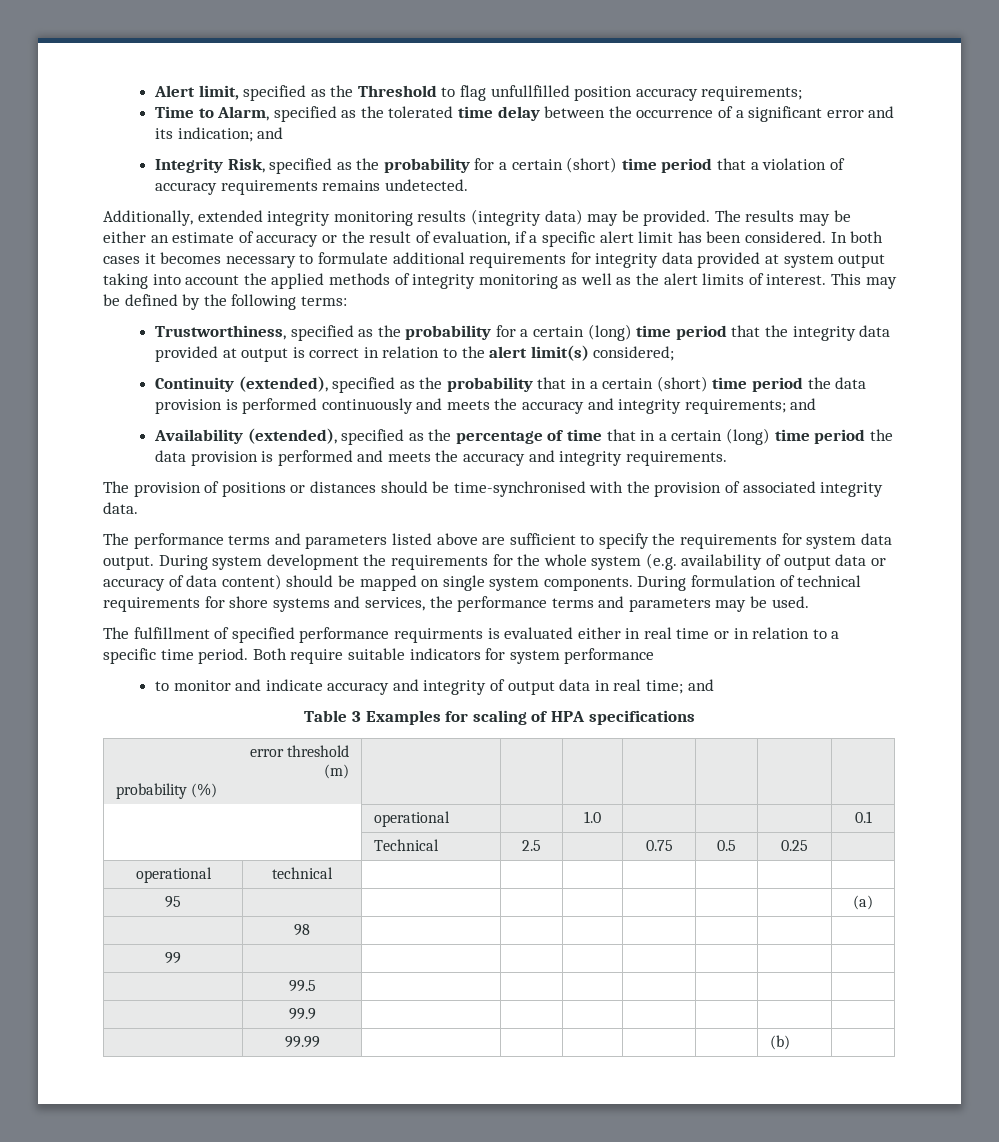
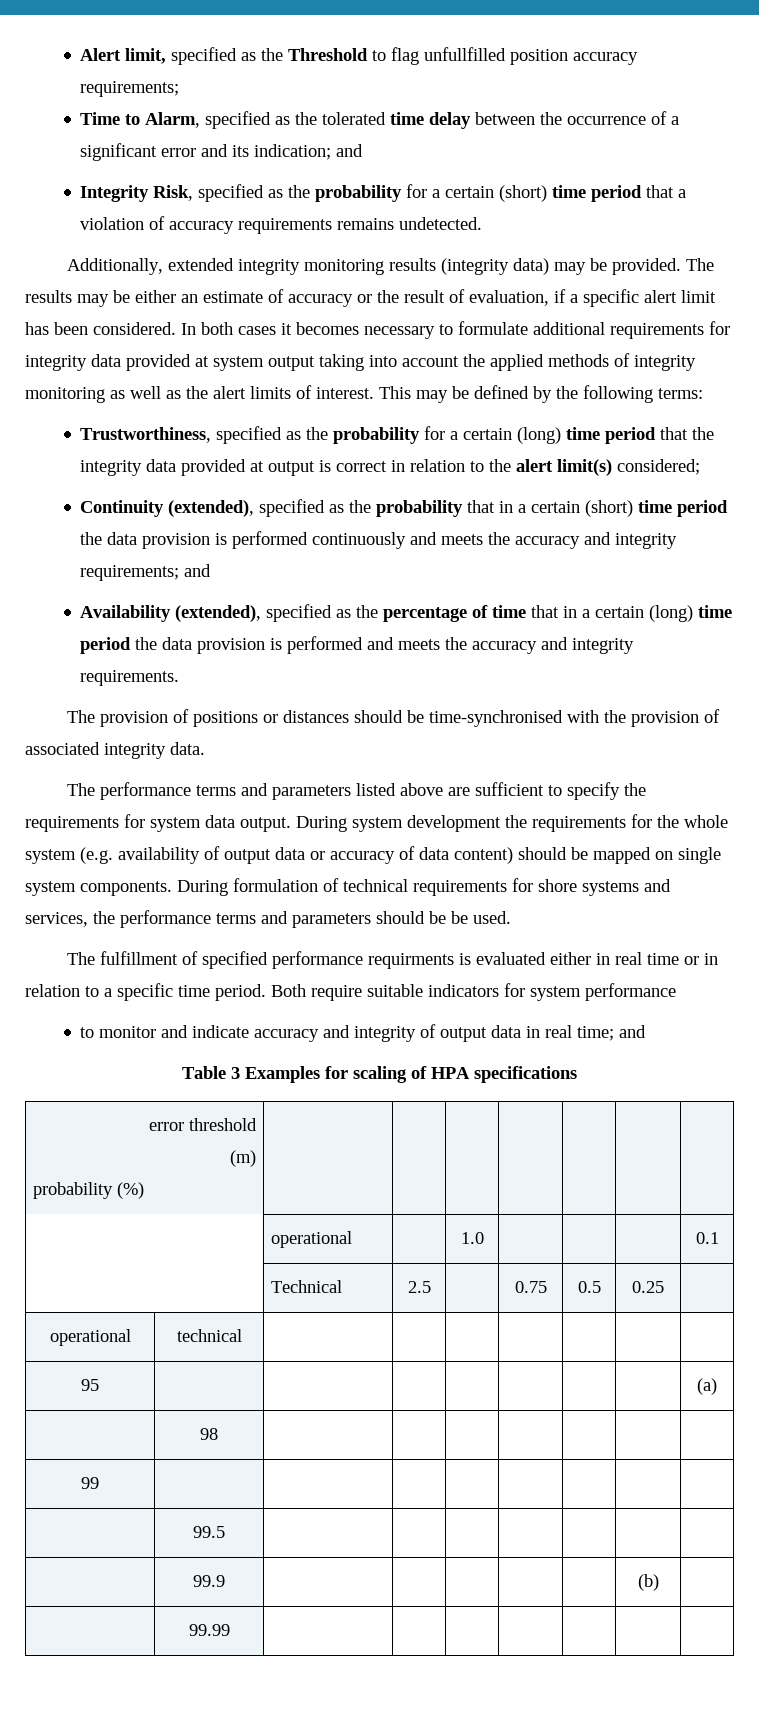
- During formulation of technical requirements for shore systems and services, the performance terms and parameters may be used.
+ During formulation of technical requirements for shore systems and services, the performance terms and parameters should be be used.
- | 99.9 | | | | | | |
+ | 99.9 | | | | | | (b) |
- | 99.99 | | | | | | (b) |
+ | 99.99 | | | | | | |

